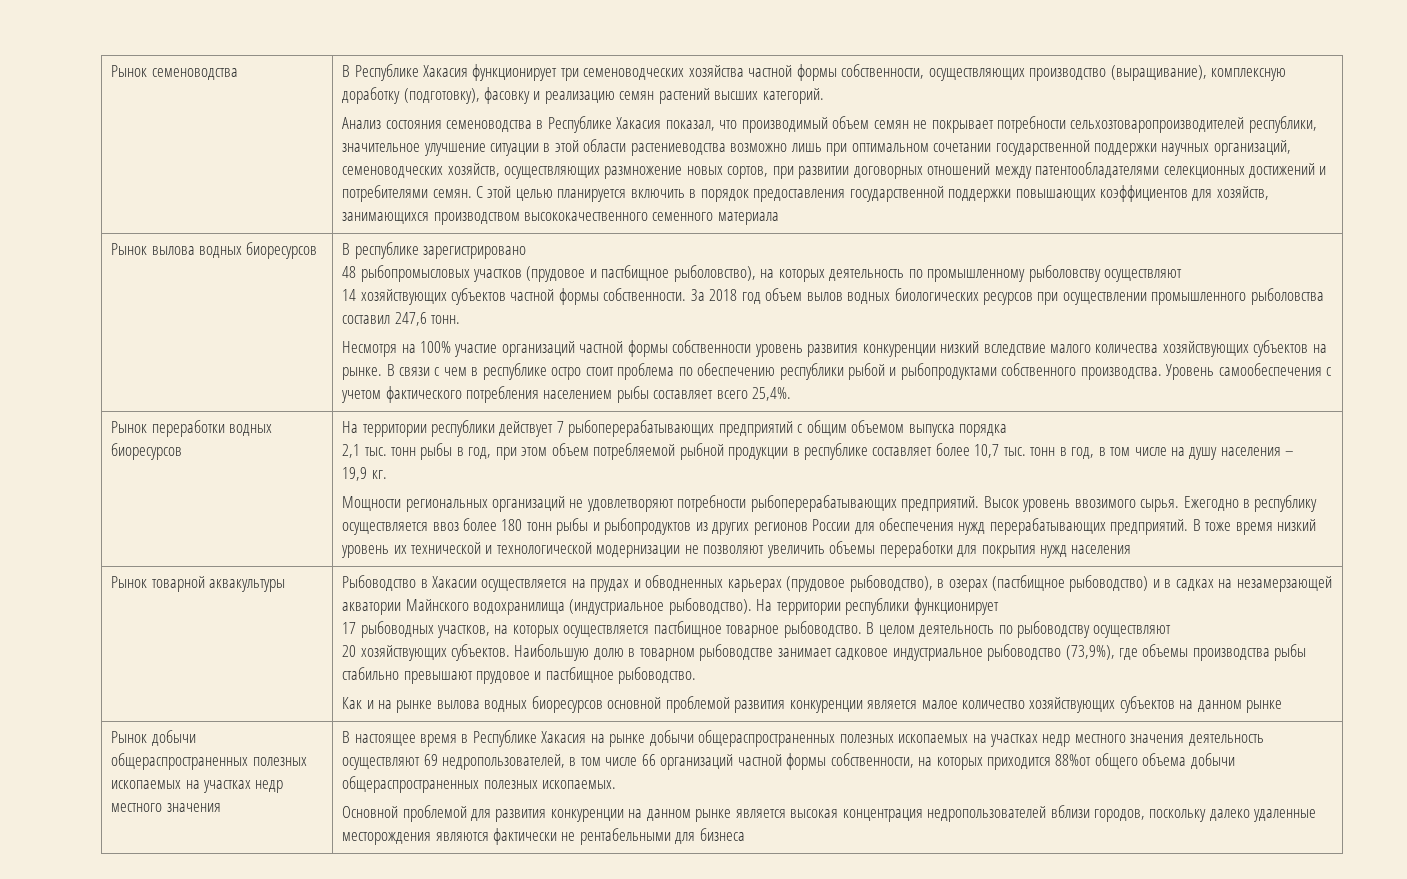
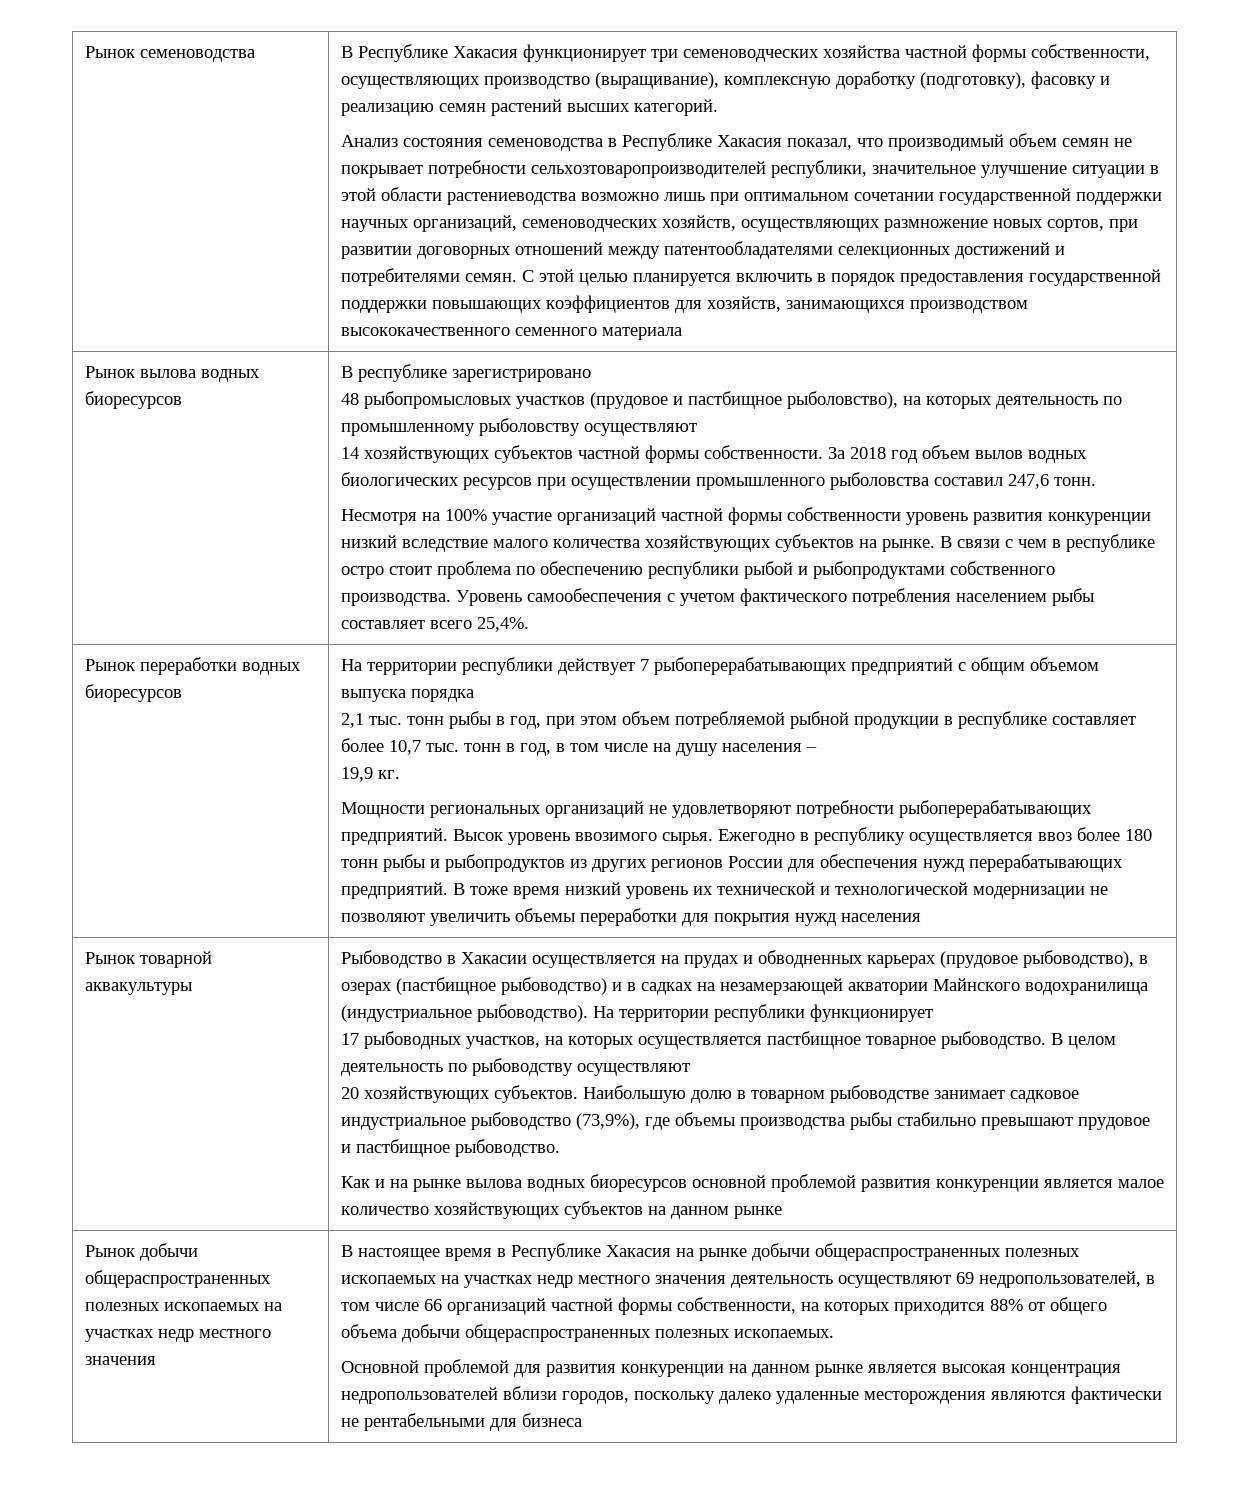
- В настоящее время в Республике Хакасия на рынке добычи общераспространенных полезных ископаемых на участках недр местного значения деятельность осуществляют 69 недропользователей, в том числе 66 организаций частной формы собственности, на которых приходится 88%от общего объема добычи общераспространенных полезных ископаемых.
+ В настоящее время в Республике Хакасия на рынке добычи общераспространенных полезных ископаемых на участках недр местного значения деятельность осуществляют 69 недропользователей, в том числе 66 организаций частной формы собственности, на которых приходится 88% от общего объема добычи общераспространенных полезных ископаемых.

